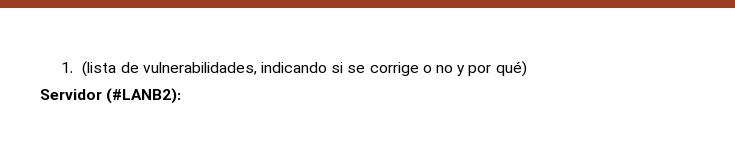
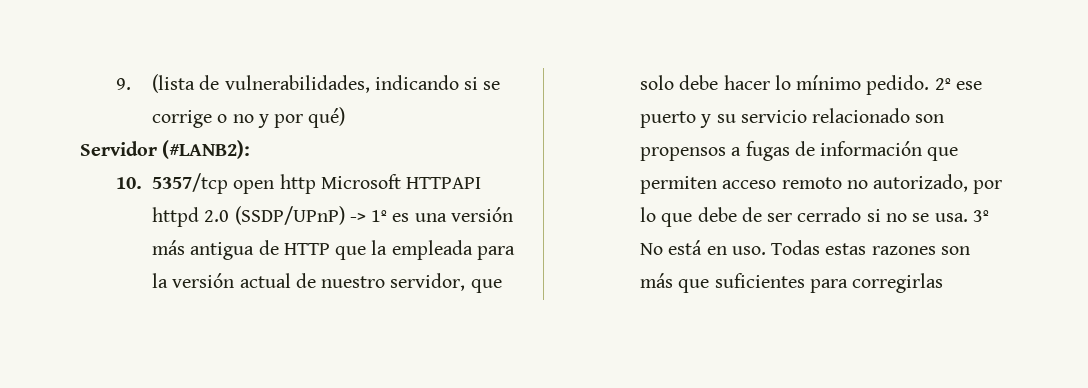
- 1. (lista de vulnerabilidades, indicando si se corrige o no y por qué)
+ 9. (lista de vulnerabilidades, indicando si se corrige o no y por qué)
+ 10. 5357/tcp open http Microsoft HTTPAPI httpd 2.0 (SSDP/UPnP) -> 1º es una versión más antigua de HTTP que la empleada para la versión actual de nuestro servidor, que solo debe hacer lo mínimo pedido. 2º ese puerto y su servicio relacionado son propensos a fugas de información que permiten acceso remoto no autorizado, por lo que debe de ser cerrado si no se usa. 3º No está en uso. Todas estas razones son más que suficientes para corregirlas

